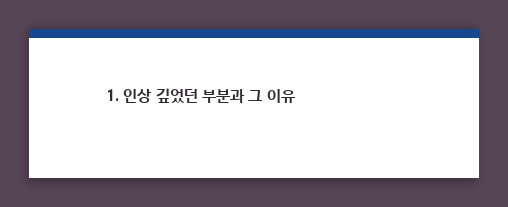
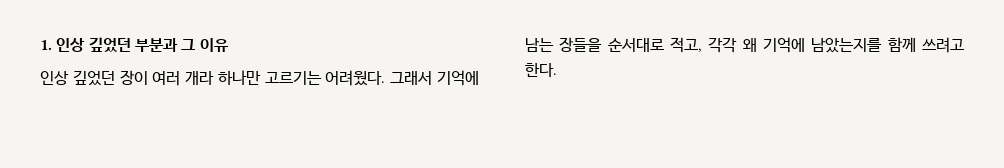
+ 인상 깊었던 장이 여러 개라 하나만 고르기는 어려웠다. 그래서 기억에 남는 장들을 순서대로 적고, 각각 왜 기억에 남았는지를 함께 쓰려고 한다.

